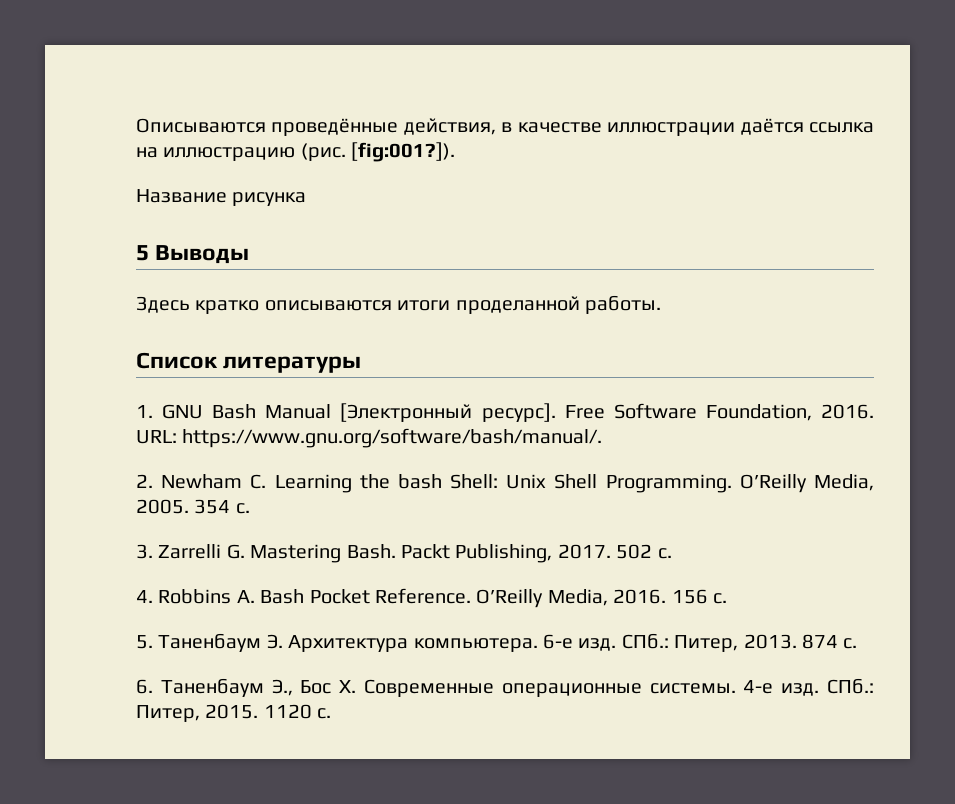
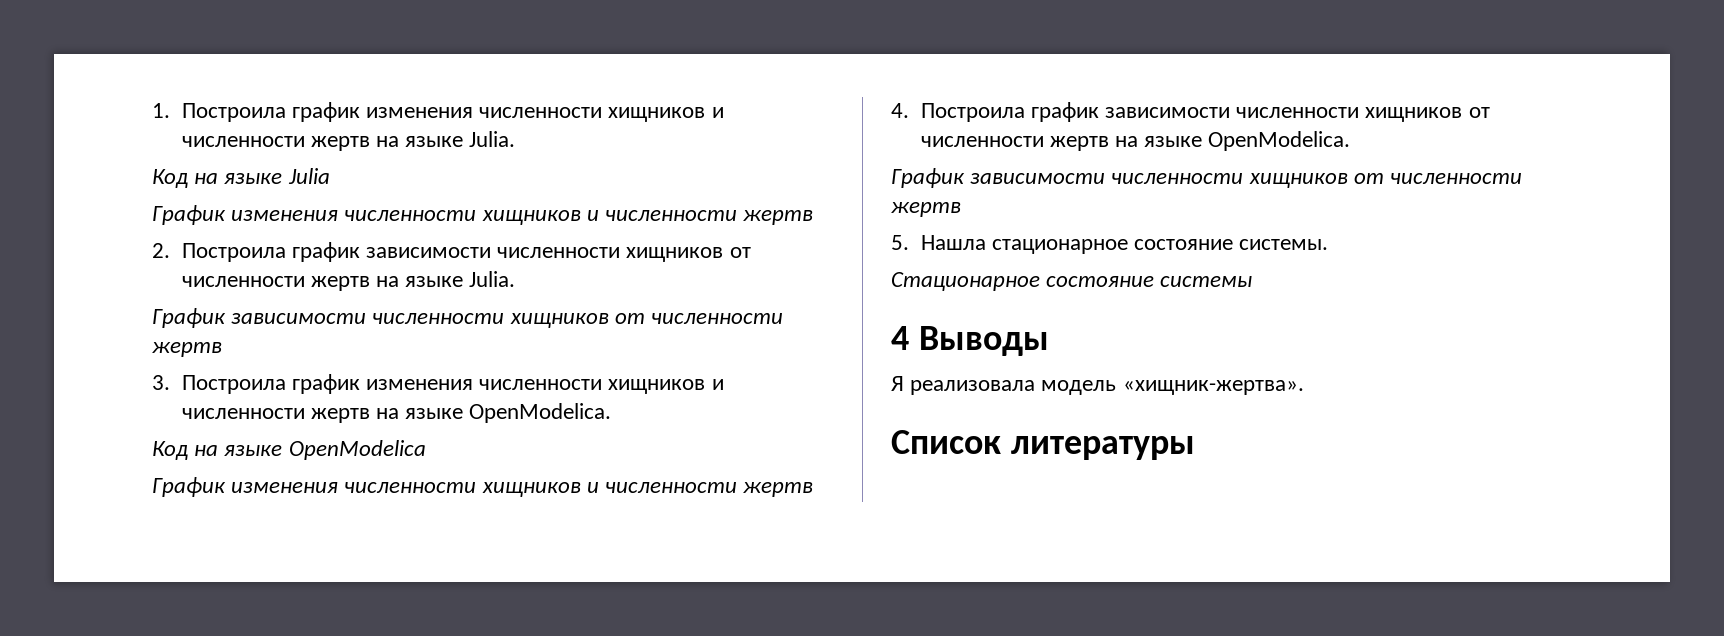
- Описываются проведённые действия, в качестве иллюстрации даётся ссылка на иллюстрацию (рис. [fig:001?]).
- Название рисунка
- 5 Выводы
- Здесь кратко описываются итоги проделанной работы.
+ 1. Построила график изменения численности хищников и численности жертв на языке Julia.
+ Код на языке Julia
+ График изменения численности хищников и численности жертв
+ 2. Построила график зависимости численности хищников от численности жертв на языке Julia.
+ График зависимости численности хищников от численности жертв
+ 3. Построила график изменения численности хищников и численности жертв на языке OpenModelica.
+ Код на языке OpenModelica
+ График изменения численности хищников и численности жертв
+ 4. Построила график зависимости численности хищников от численности жертв на языке OpenModelica.
+ График зависимости численности хищников от численности жертв
+ 5. Нашла стационарное состояние системы.
+ Стационарное состояние системы
+ 4 Выводы
+ Я реализовала модель «хищник-жертва».
  Список литературы
- 1. GNU Bash Manual [Электронный ресурс]. Free Software Foundation, 2016. URL: https://www.gnu.org/software/bash/manual/.
- 2. Newham C. Learning the bash Shell: Unix Shell Programming. O’Reilly Media, 2005. 354 с.
- 3. Zarrelli G. Mastering Bash. Packt Publishing, 2017. 502 с.
- 4. Robbins A. Bash Pocket Reference. O’Reilly Media, 2016. 156 с.
- 5. Таненбаум Э. Архитектура компьютера. 6-е изд. СПб.: Питер, 2013. 874 с.
- 6. Таненбаум Э., Бос Х. Современные операционные системы. 4-е изд. СПб.: Питер, 2015. 1120 с.

